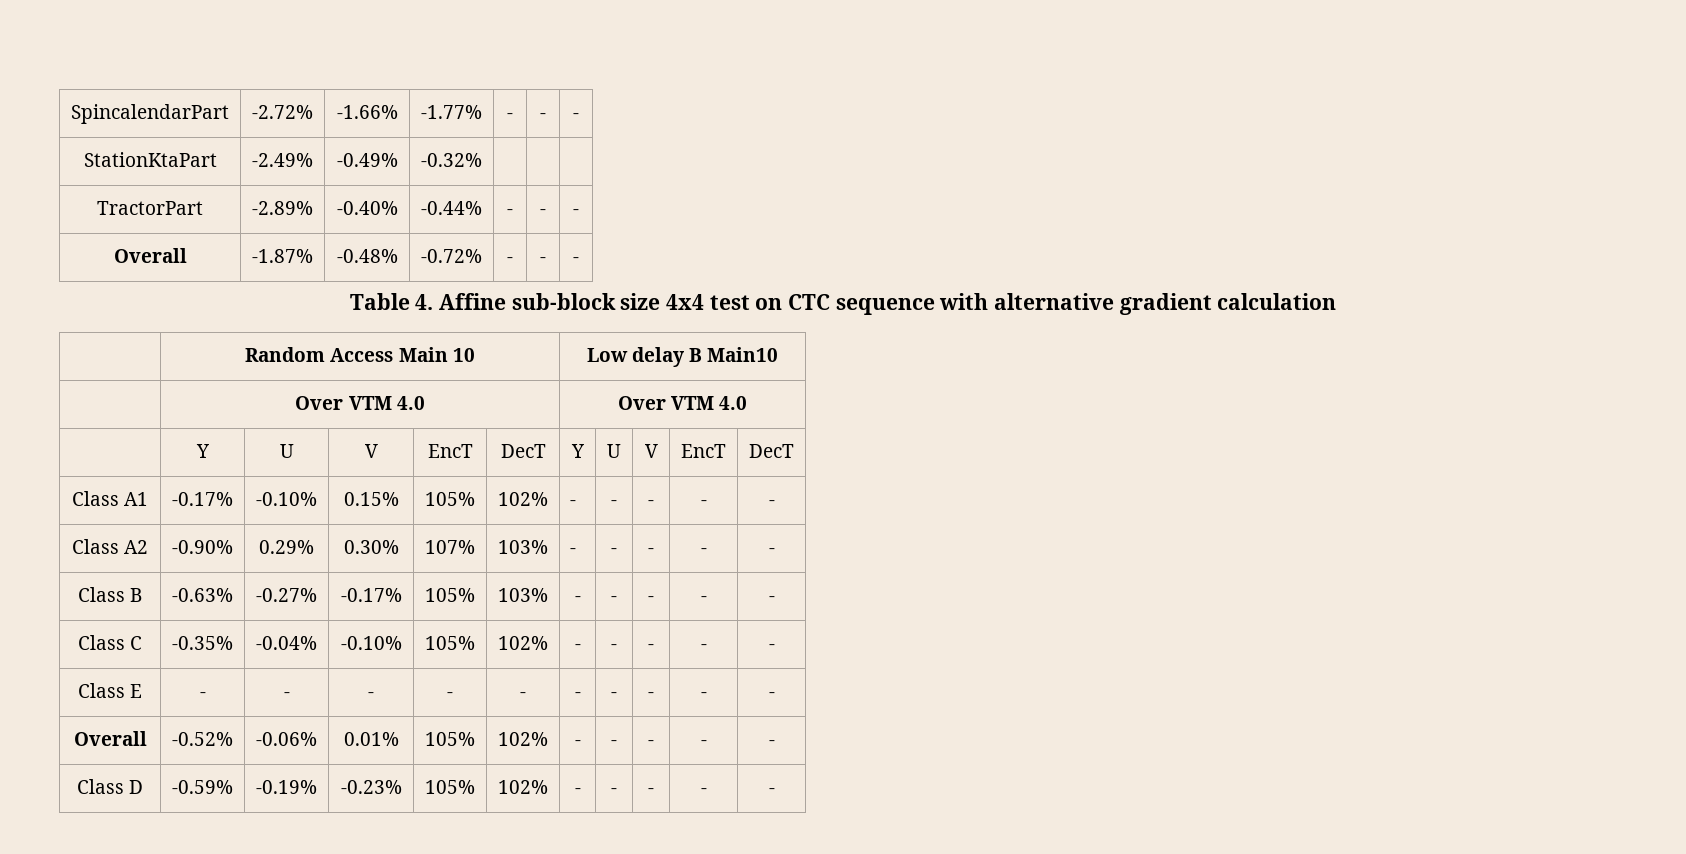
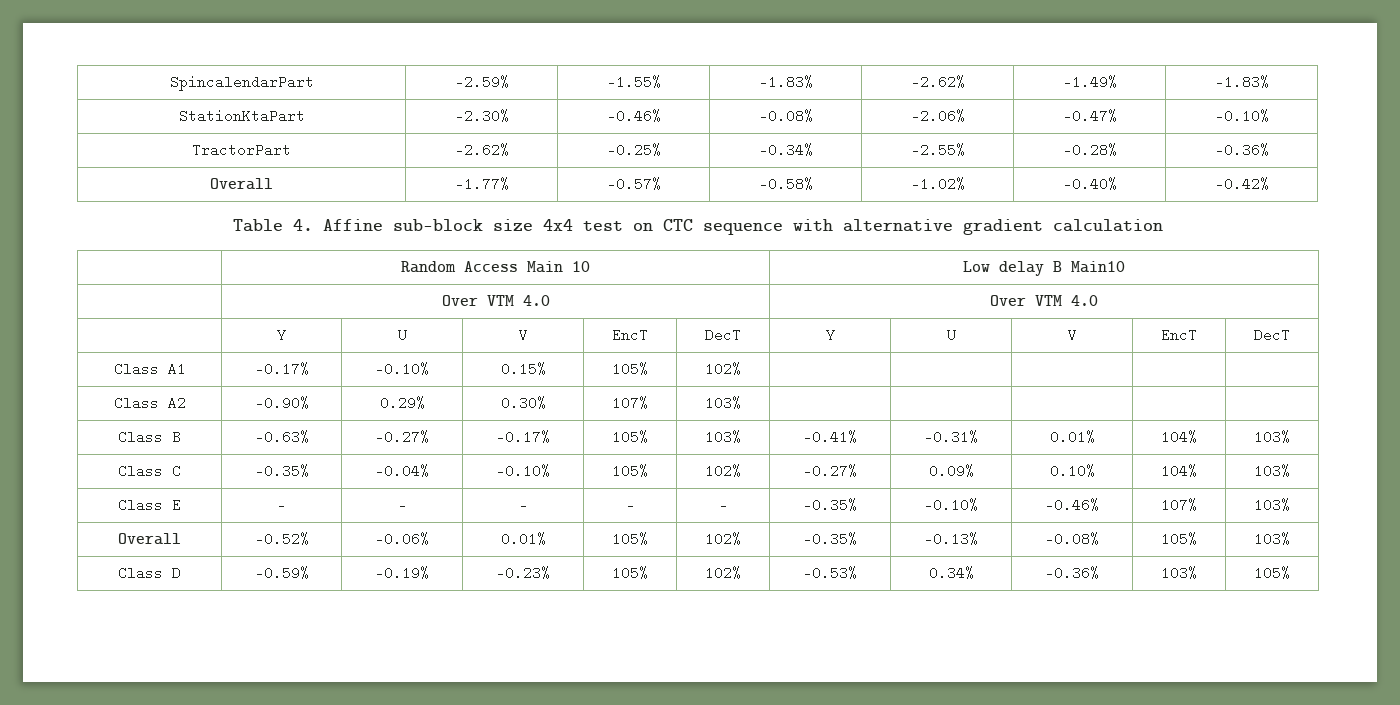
- SpincalendarPart | -2.72% | -1.66% | -1.77% | - | - | -
- StationKtaPart | -2.49% | -0.49% | -0.32% | | |
- TractorPart | -2.89% | -0.40% | -0.44% | - | - | -
- Overall | -1.87% | -0.48% | -0.72% | - | - | -
+ SpincalendarPart | -2.59% | -1.55% | -1.83% | -2.62% | -1.49% | -1.83%
+ StationKtaPart | -2.30% | -0.46% | -0.08% | -2.06% | -0.47% | -0.10%
+ TractorPart | -2.62% | -0.25% | -0.34% | -2.55% | -0.28% | -0.36%
+ Overall | -1.77% | -0.57% | -0.58% | -1.02% | -0.40% | -0.42%
- Class A1 | -0.17% | -0.10% | 0.15% | 105% | 102% | - | - | - | - | -
+ Class A1 | -0.17% | -0.10% | 0.15% | 105% | 102% | | | | |
- Class A2 | -0.90% | 0.29% | 0.30% | 107% | 103% | - | - | - | - | -
+ Class A2 | -0.90% | 0.29% | 0.30% | 107% | 103% | | | | |
- Class B | -0.63% | -0.27% | -0.17% | 105% | 103% | - | - | - | - | -
+ Class B | -0.63% | -0.27% | -0.17% | 105% | 103% | -0.41% | -0.31% | 0.01% | 104% | 103%
- Class C | -0.35% | -0.04% | -0.10% | 105% | 102% | - | - | - | - | -
+ Class C | -0.35% | -0.04% | -0.10% | 105% | 102% | -0.27% | 0.09% | 0.10% | 104% | 103%
- Class E | - | - | - | - | - | - | - | - | - | -
+ Class E | - | - | - | - | - | -0.35% | -0.10% | -0.46% | 107% | 103%
- Overall | -0.52% | -0.06% | 0.01% | 105% | 102% | - | - | - | - | -
+ Overall | -0.52% | -0.06% | 0.01% | 105% | 102% | -0.35% | -0.13% | -0.08% | 105% | 103%
- Class D | -0.59% | -0.19% | -0.23% | 105% | 102% | - | - | - | - | -
+ Class D | -0.59% | -0.19% | -0.23% | 105% | 102% | -0.53% | 0.34% | -0.36% | 103% | 105%

